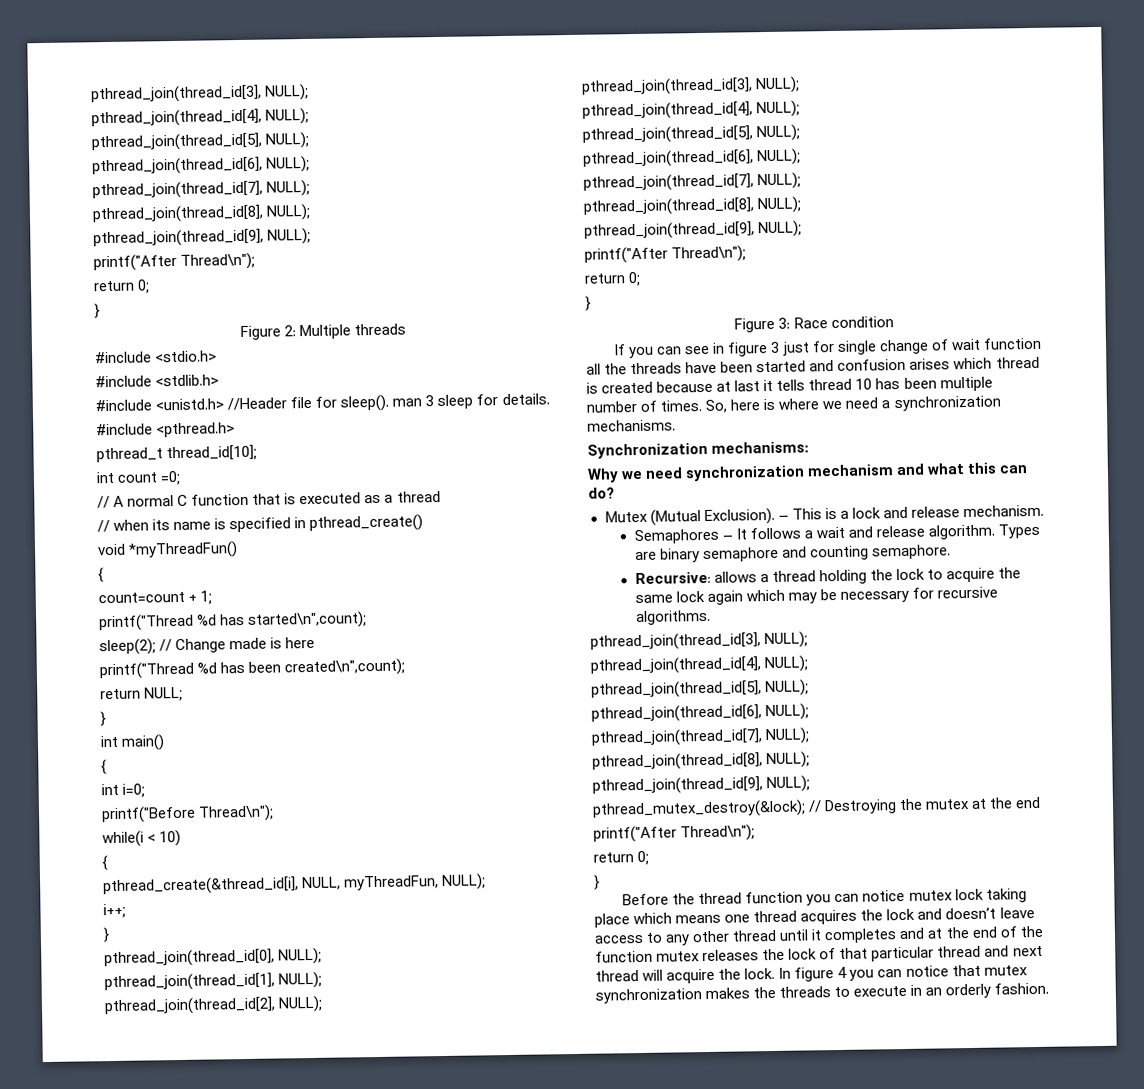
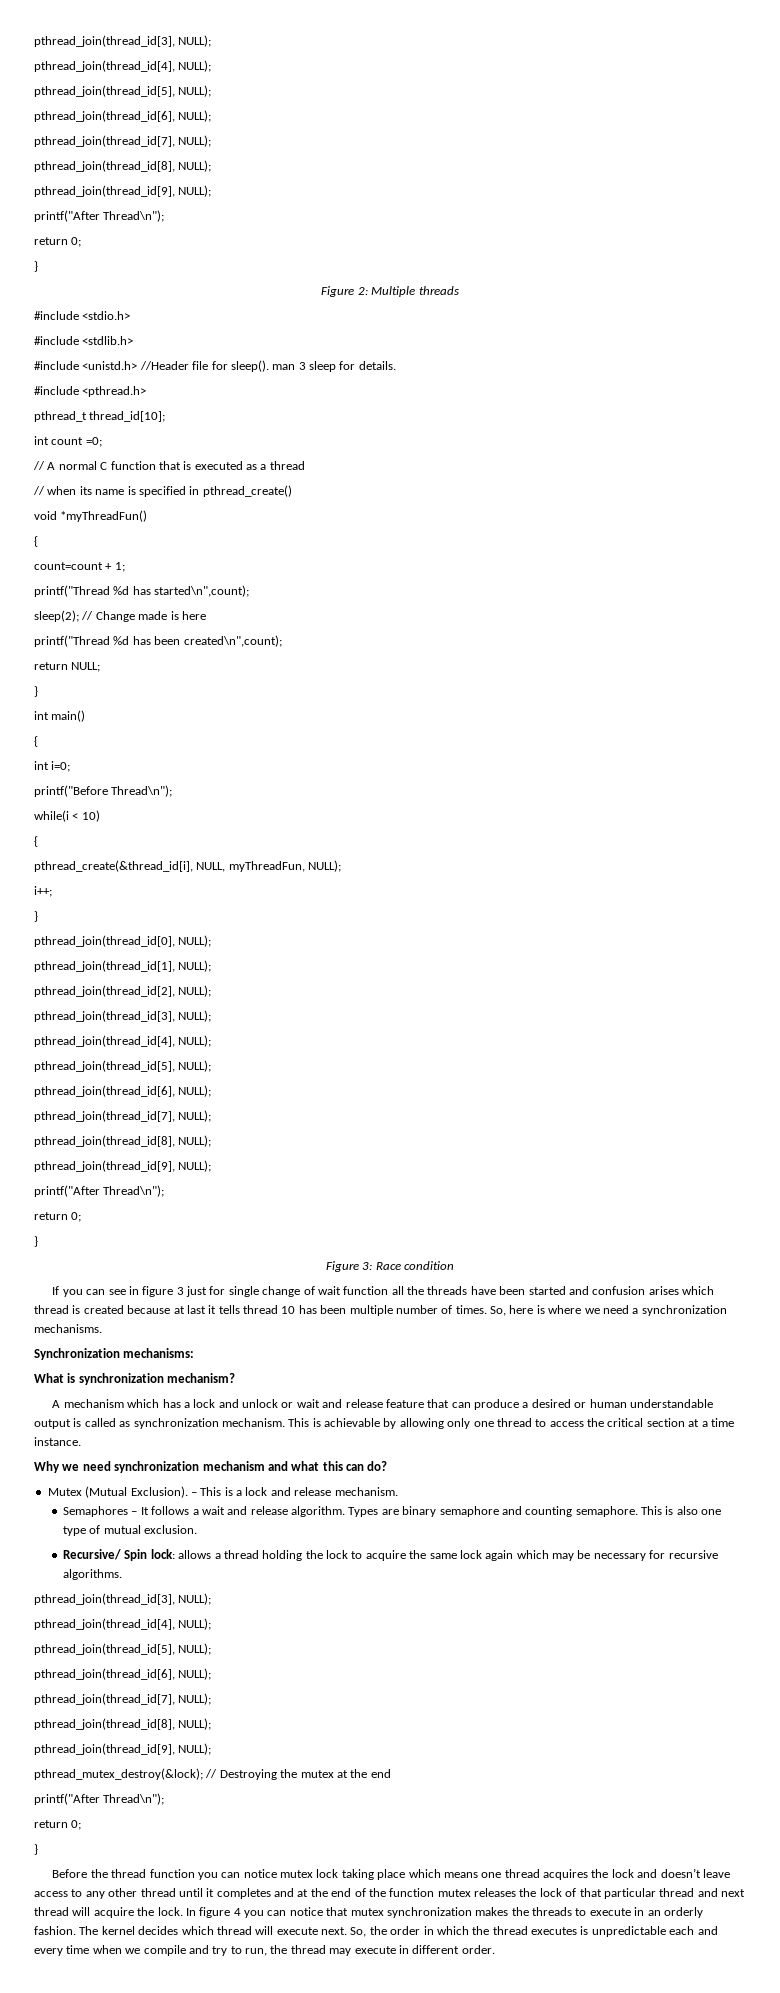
+ What is synchronization mechanism?
+ A mechanism which has a lock and unlock or wait and release feature that can produce a desired or human understandable output is called as synchronization mechanism. This is achievable by allowing only one thread to access the critical section at a time instance.
- Types are binary semaphore and counting semaphore.
- Recursive: allows a thread holding the lock to acquire the same lock again which may be necessary for recursive algorithms.
+ Types are binary semaphore and counting semaphore. This is also one type of mutual exclusion.
+ Recursive/ Spin lock: allows a thread holding the lock to acquire the same lock again which may be necessary for recursive algorithms.
+ The kernel decides which thread will execute next. So, the order in which the thread executes is unpredictable each and every time when we compile and try to run, the thread may execute in different order.

